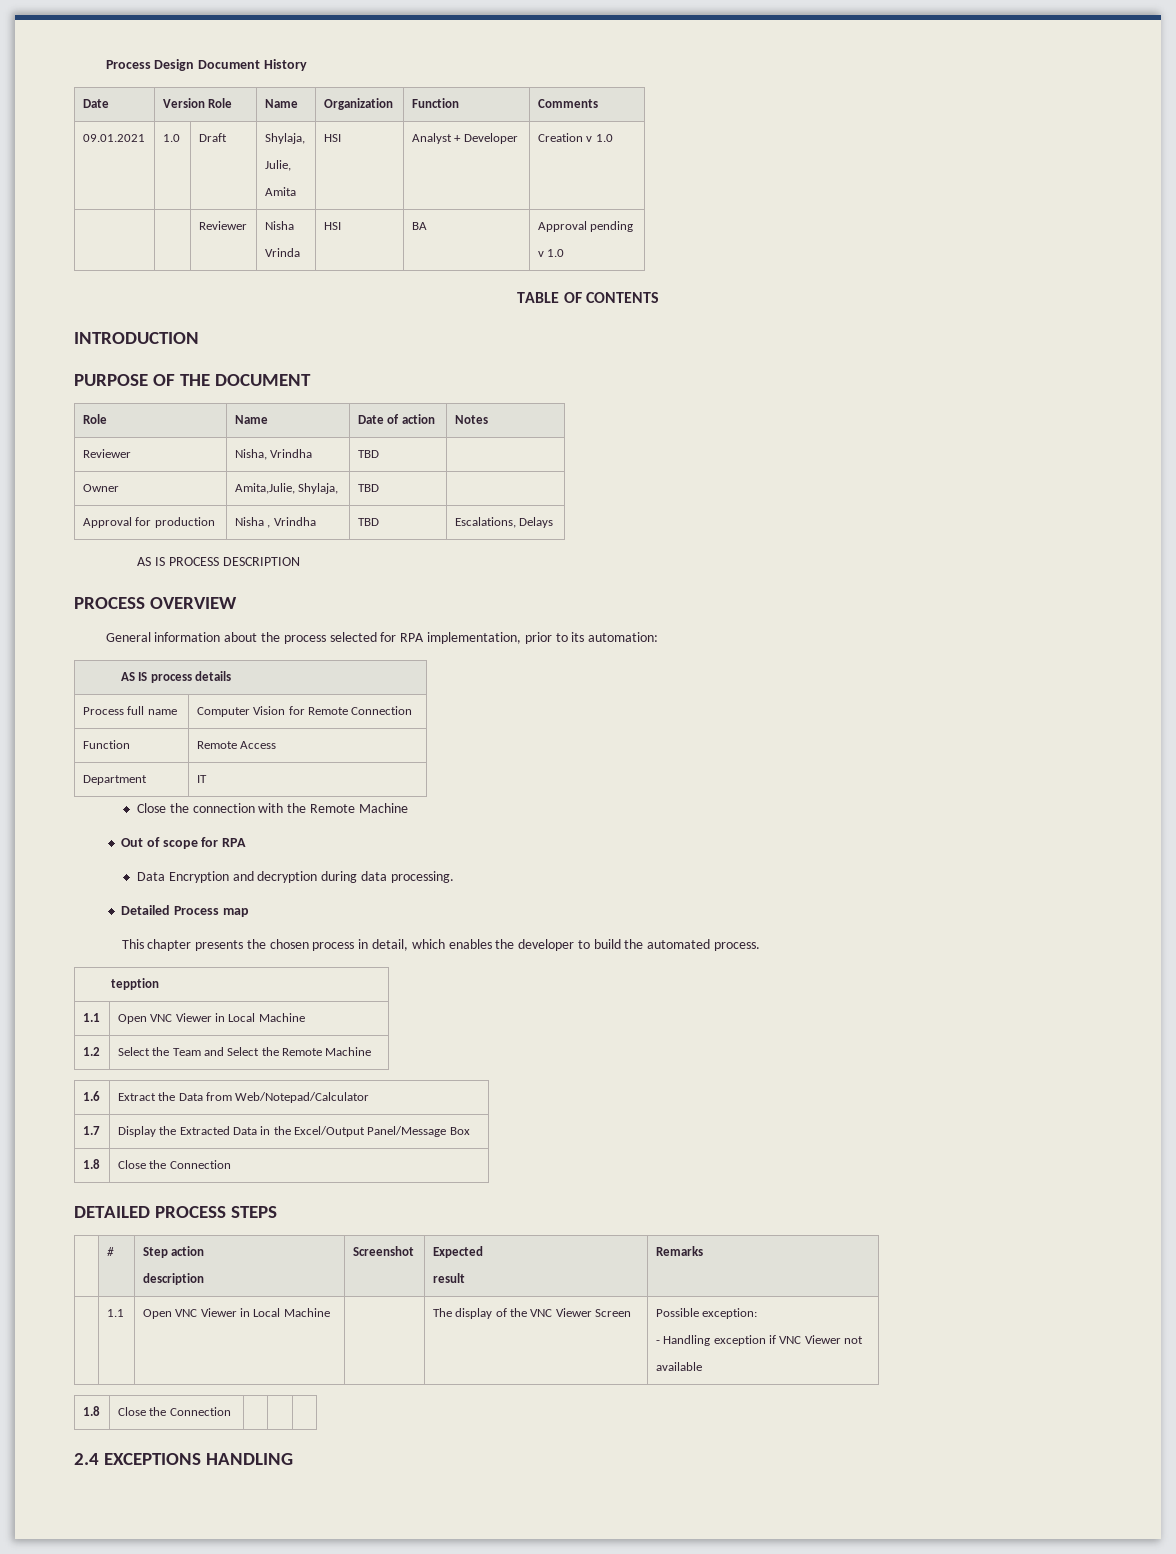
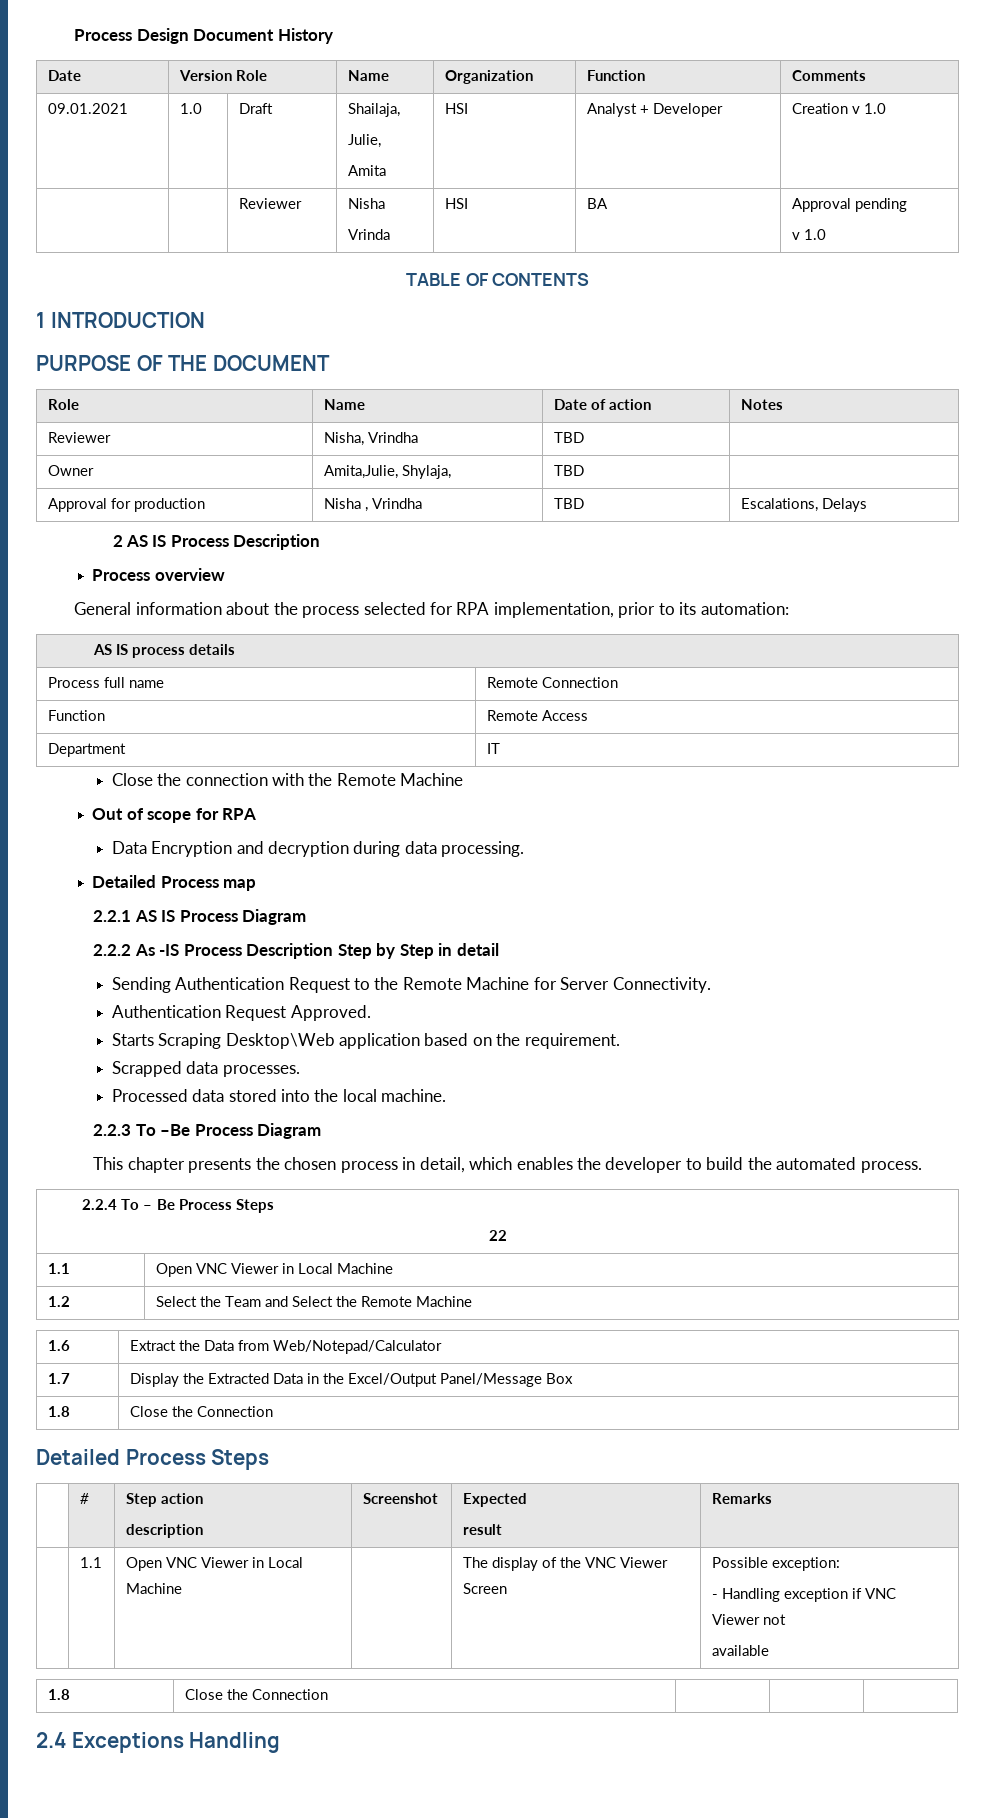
- 09.01.2021 | 1.0 | Draft | Shylaja,
+ 09.01.2021 | 1.0 | Draft | Shailaja,
- INTRODUCTION
+ 1 INTRODUCTION
- AS IS PROCESS DESCRIPTION
- PROCESS OVERVIEW
+ 2 AS IS Process Description
+ Process overview
- Process full name | Computer Vision for Remote Connection
+ Process full name | Remote Connection
+ 2.2.1 AS IS Process Diagram
+ 2.2.2 As -IS Process Description Step by Step in detail
+ Sending Authentication Request to the Remote Machine for Server Connectivity.
+ Authentication Request Approved.
+ Starts Scraping Desktop\Web application based on the requirement.
+ Scrapped data processes.
+ Processed data stored into the local machine.
+ 2.2.3 To –Be Process Diagram
- tepption
+ 2.2.4 To – Be Process Steps
+ 22
- DETAILED PROCESS STEPS
+ Detailed Process Steps
- 2.4 EXCEPTIONS HANDLING
+ 2.4 Exceptions Handling

